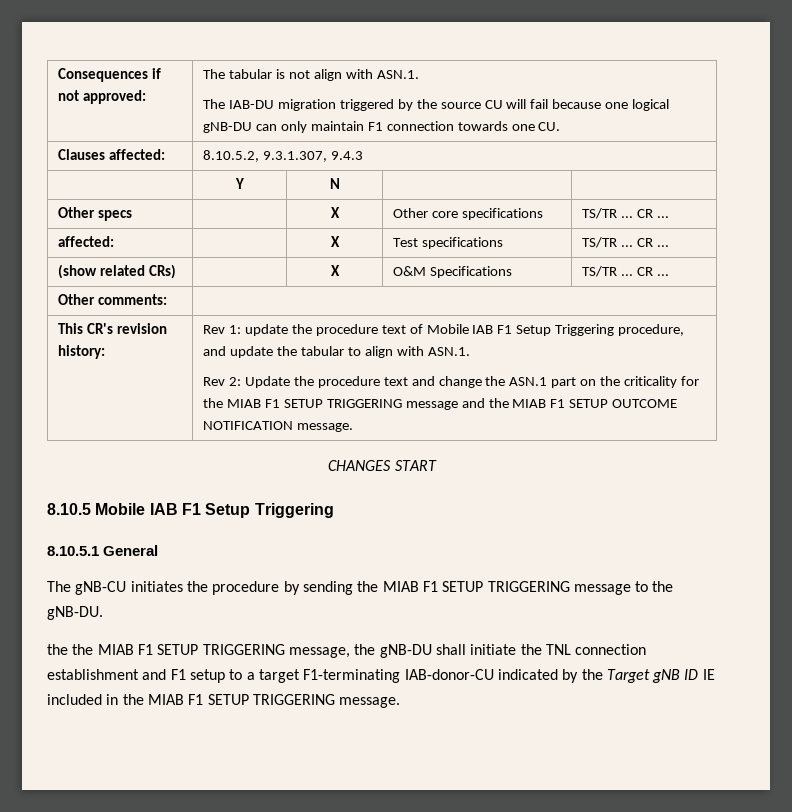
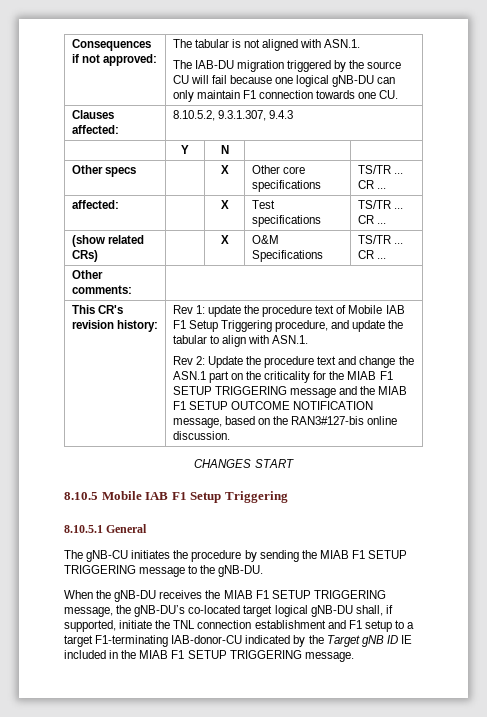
- Consequences if not approved: | The tabular is not align with ASN.1.
+ Consequences if not approved: | The tabular is not aligned with ASN.1.
- Rev 2: Update the procedure text and change the ASN.1 part on the criticality for the MIAB F1 SETUP TRIGGERING message and the MIAB F1 SETUP OUTCOME NOTIFICATION message.
+ Rev 2: Update the procedure text and change the ASN.1 part on the criticality for the MIAB F1 SETUP TRIGGERING message and the MIAB F1 SETUP OUTCOME NOTIFICATION message, based on the RAN3#127-bis online discussion.
- the the MIAB F1 SETUP TRIGGERING message, the gNB-DU shall initiate the TNL connection establishment and F1 setup to a target F1-terminating IAB-donor-CU indicated by the Target gNB ID IE included in the MIAB F1 SETUP TRIGGERING message.
+ When the gNB-DU receives the MIAB F1 SETUP TRIGGERING message, the gNB-DU’s co-located target logical gNB-DU shall, if supported, initiate the TNL connection establishment and F1 setup to a target F1-terminating IAB-donor-CU indicated by the Target gNB ID IE included in the MIAB F1 SETUP TRIGGERING message.

